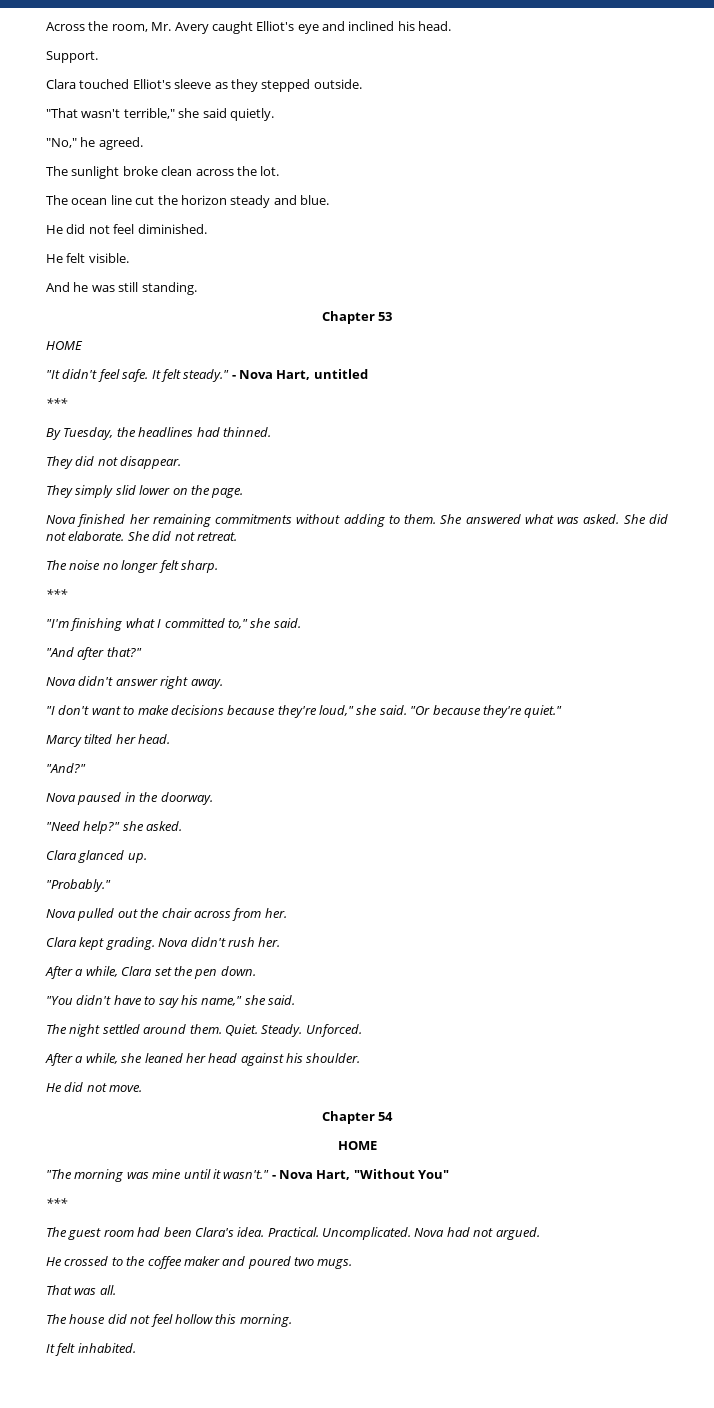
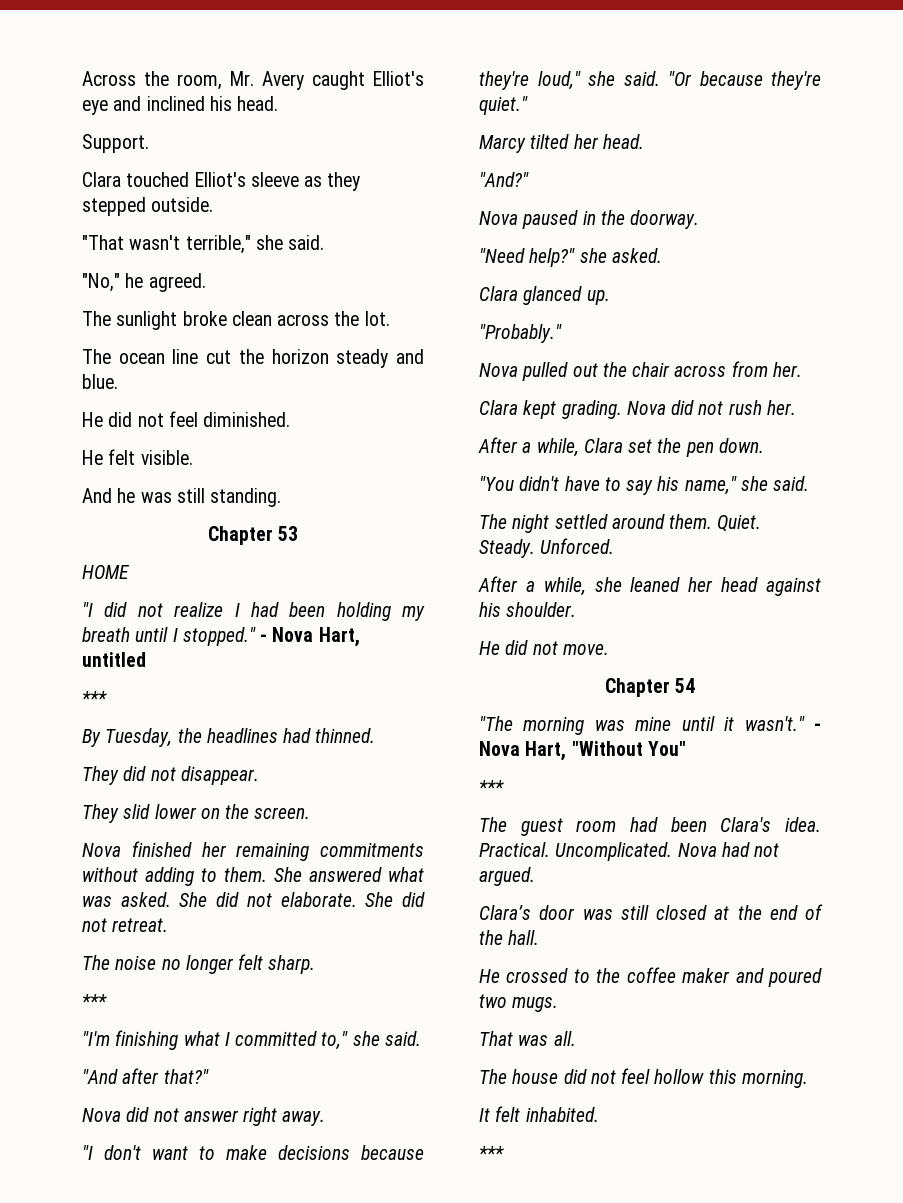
- "That wasn't terrible," she said quietly.
+ "That wasn't terrible," she said.
- "It didn't feel safe. It felt steady."
+ "I did not realize I had been holding my breath until I stopped."
- They simply slid lower on the page.
+ They slid lower on the screen.
- Nova didn't answer right away.
+ Nova did not answer right away.
- Nova didn't rush her.
+ Nova did not rush her.
  Chapter 54
- HOME
+ Clara’s door was still closed at the end of the hall.
  It felt inhabited.
+ ***

